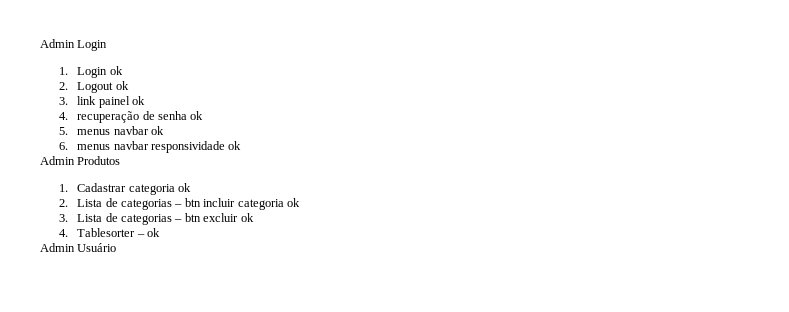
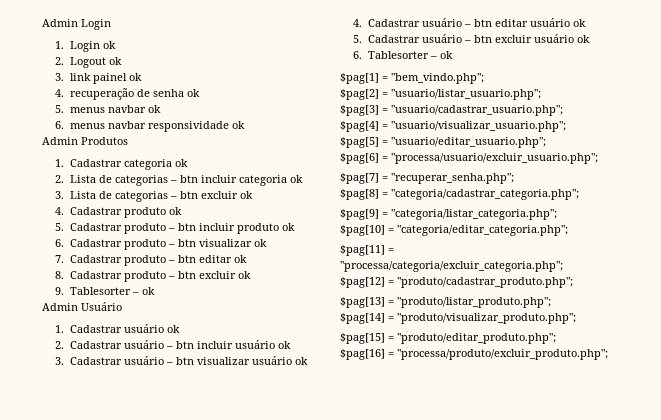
- 4. Tablesorter – ok
+ 4. Cadastrar produto ok
+ 5. Cadastrar produto – btn incluir produto ok
+ 6. Cadastrar produto – btn visualizar ok
+ 7. Cadastrar produto – btn editar ok
+ 8. Cadastrar produto – btn excluir ok
+ 9. Tablesorter – ok
+ 1. Cadastrar usuário ok
+ 2. Cadastrar usuário – btn incluir usuário ok
+ 3. Cadastrar usuário – btn visualizar usuário ok
+ 4. Cadastrar usuário – btn editar usuário ok
+ 5. Cadastrar usuário – btn excluir usuário ok
+ 6. Tablesorter – ok
+ $pag[1] = "bem_vindo.php";
+ $pag[2] = "usuario/listar_usuario.php";
+ $pag[3] = "usuario/cadastrar_usuario.php";
+ $pag[4] = "usuario/visualizar_usuario.php";
+ $pag[5] = "usuario/editar_usuario.php";
+ $pag[6] = "processa/usuario/excluir_usuario.php";
+ $pag[7] = "recuperar_senha.php";
+ $pag[8] = "categoria/cadastrar_categoria.php";
+ $pag[9] = "categoria/listar_categoria.php";
+ $pag[10] = "categoria/editar_categoria.php";
+ $pag[11] = "processa/categoria/excluir_categoria.php";
+ $pag[12] = "produto/cadastrar_produto.php";
+ $pag[13] = "produto/listar_produto.php";
+ $pag[14] = "produto/visualizar_produto.php";
+ $pag[15] = "produto/editar_produto.php";
+ $pag[16] = "processa/produto/excluir_produto.php";

